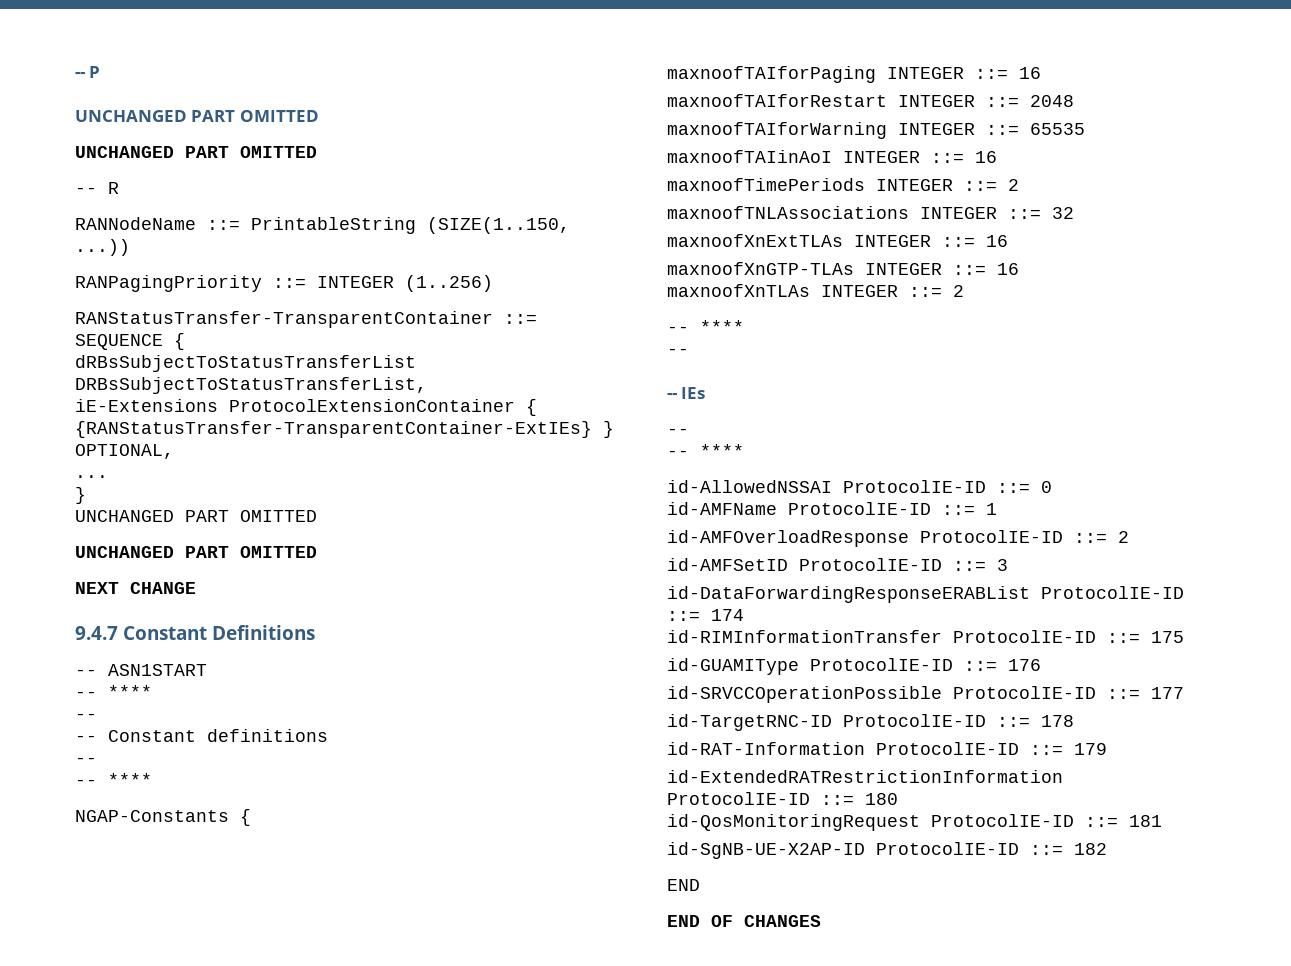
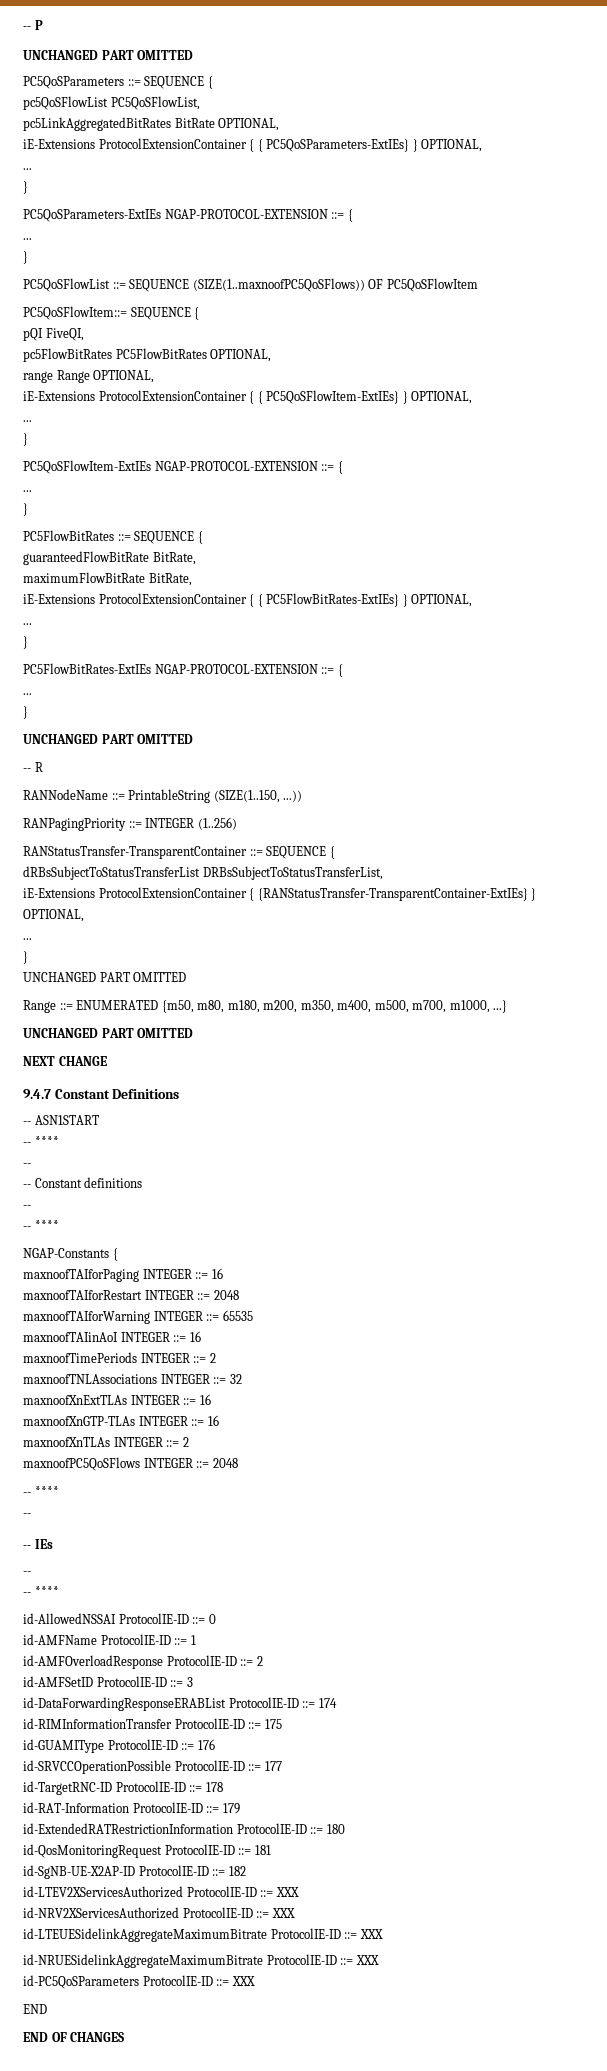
+ PC5QoSParameters ::= SEQUENCE {
+ pc5QoSFlowList PC5QoSFlowList,
+ pc5LinkAggregatedBitRates BitRate OPTIONAL,
+ iE-Extensions ProtocolExtensionContainer { { PC5QoSParameters-ExtIEs} } OPTIONAL,
+ ...
+ }
+ PC5QoSParameters-ExtIEs NGAP-PROTOCOL-EXTENSION ::= {
+ ...
+ }
+ PC5QoSFlowList ::= SEQUENCE (SIZE(1..maxnoofPC5QoSFlows)) OF PC5QoSFlowItem
+ PC5QoSFlowItem::= SEQUENCE {
+ pQI FiveQI,
+ pc5FlowBitRates PC5FlowBitRates OPTIONAL,
+ range Range OPTIONAL,
+ iE-Extensions ProtocolExtensionContainer { { PC5QoSFlowItem-ExtIEs} } OPTIONAL,
+ ...
+ }
+ PC5QoSFlowItem-ExtIEs NGAP-PROTOCOL-EXTENSION ::= {
+ ...
+ }
+ PC5FlowBitRates ::= SEQUENCE {
+ guaranteedFlowBitRate BitRate,
+ maximumFlowBitRate BitRate,
+ iE-Extensions ProtocolExtensionContainer { { PC5FlowBitRates-ExtIEs} } OPTIONAL,
+ ...
+ }
+ PC5FlowBitRates-ExtIEs NGAP-PROTOCOL-EXTENSION ::= {
+ ...
+ }
+ Range ::= ENUMERATED {m50, m80, m180, m200, m350, m400, m500, m700, m1000, ...}
+ maxnoofPC5QoSFlows INTEGER ::= 2048
+ id-LTEV2XServicesAuthorized ProtocolIE-ID ::= XXX
+ id-NRV2XServicesAuthorized ProtocolIE-ID ::= XXX
+ id-LTEUESidelinkAggregateMaximumBitrate ProtocolIE-ID ::= XXX
+ id-NRUESidelinkAggregateMaximumBitrate ProtocolIE-ID ::= XXX
+ id-PC5QoSParameters ProtocolIE-ID ::= XXX

